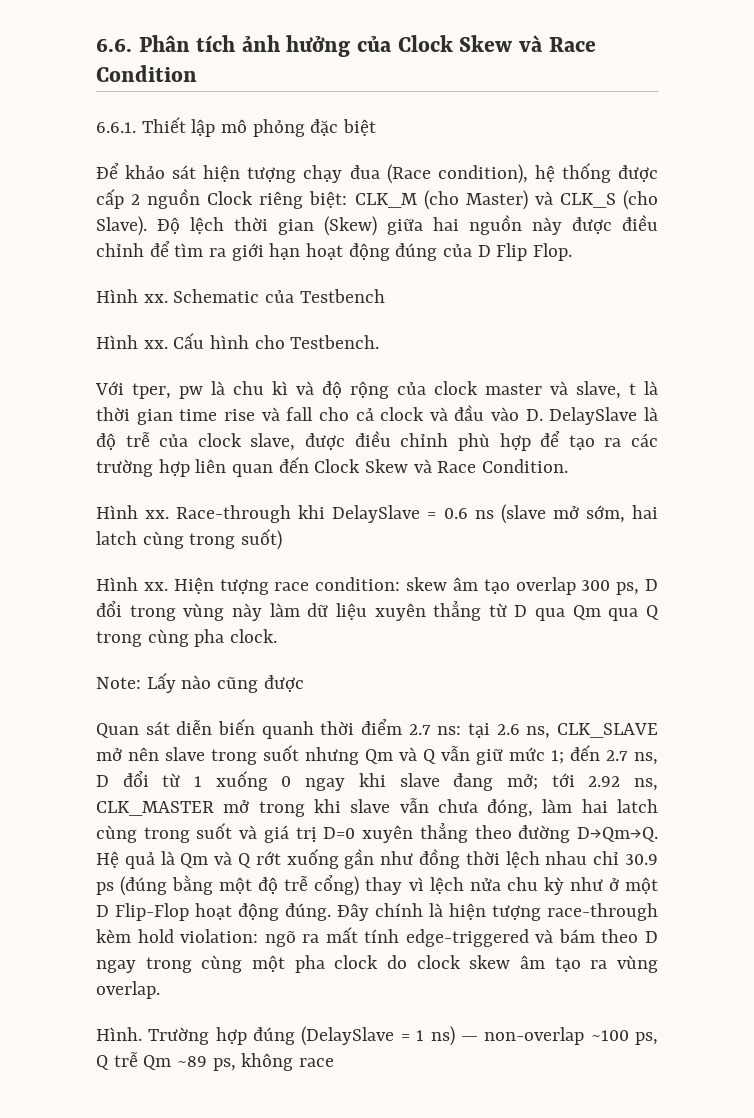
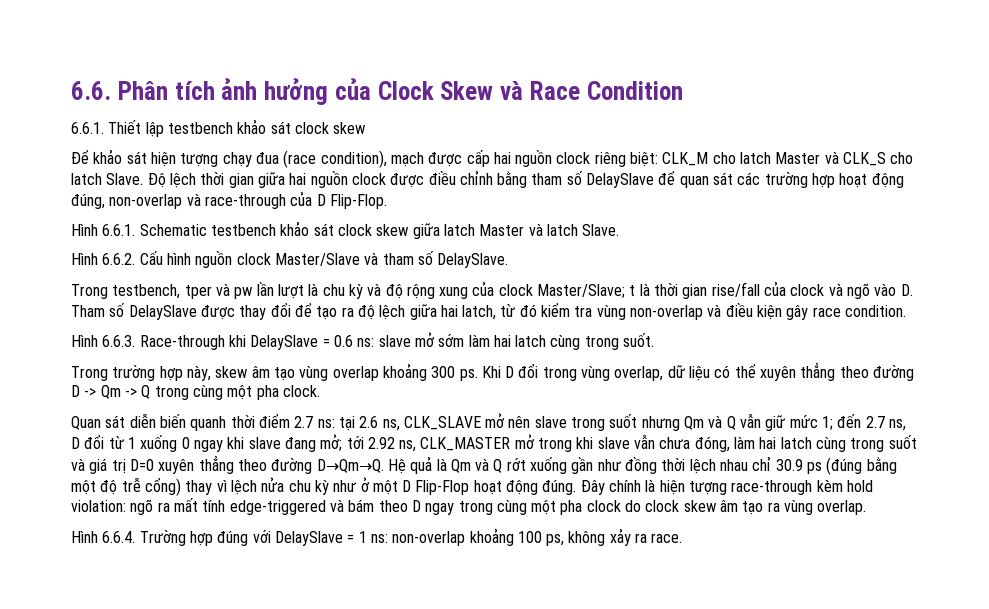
- 6.6.1. Thiết lập mô phỏng đặc biệt
+ 6.6.1. Thiết lập testbench khảo sát clock skew
- Để khảo sát hiện tượng chạy đua (Race condition), hệ thống được cấp 2 nguồn Clock riêng biệt: CLK_M (cho Master) và CLK_S (cho Slave).
+ Để khảo sát hiện tượng chạy đua (race condition), mạch được cấp hai nguồn clock riêng biệt: CLK_M cho latch Master và CLK_S cho latch Slave.
- Độ lệch thời gian (Skew) giữa hai nguồn này được điều chỉnh để tìm ra giới hạn hoạt động đúng của D Flip Flop.
- Hình xx. Schematic của Testbench
- Hình xx. Cấu hình cho Testbench.
- Với tper, pw là chu kì và độ rộng của clock master và slave, t là thời gian time rise và fall cho cả clock và đầu vào D. DelaySlave là độ trễ của clock slave, được điều chỉnh phù hợp để tạo ra các trường hợp liên quan đến Clock Skew và Race Condition.
- Hình xx. Race-through khi DelaySlave = 0.6 ns (slave mở sớm, hai latch cùng trong suốt)
- Hình xx. Hiện tượng race condition: skew âm tạo overlap 300 ps, D đổi trong vùng này làm dữ liệu xuyên thẳng từ D qua Qm qua Q trong cùng pha clock.
+ Độ lệch thời gian giữa hai nguồn clock được điều chỉnh bằng tham số DelaySlave để quan sát các trường hợp hoạt động đúng, non-overlap và race-through của D Flip-Flop.
+ Hình 6.6.1. Schematic testbench khảo sát clock skew giữa latch Master và latch Slave.
+ Hình 6.6.2. Cấu hình nguồn clock Master/Slave và tham số DelaySlave.
+ Trong testbench, tper và pw lần lượt là chu kỳ và độ rộng xung của clock Master/Slave; t là thời gian rise/fall của clock và ngõ vào D. Tham số DelaySlave được thay đổi để tạo ra độ lệch giữa hai latch, từ đó kiểm tra vùng non-overlap và điều kiện gây race condition.
+ Hình 6.6.3. Race-through khi DelaySlave = 0.6 ns: slave mở sớm làm hai latch cùng trong suốt.
+ Trong trường hợp này, skew âm tạo vùng overlap khoảng 300 ps. Khi D đổi trong vùng overlap, dữ liệu có thể xuyên thẳng theo đường D -> Qm -> Q trong cùng một pha clock.
- Note: Lấy nào cũng được
- Hình. Trường hợp đúng (DelaySlave = 1 ns) — non-overlap ~100 ps, Q trễ Qm ~89 ps, không race
+ Hình 6.6.4. Trường hợp đúng với DelaySlave = 1 ns: non-overlap khoảng 100 ps, không xảy ra race.

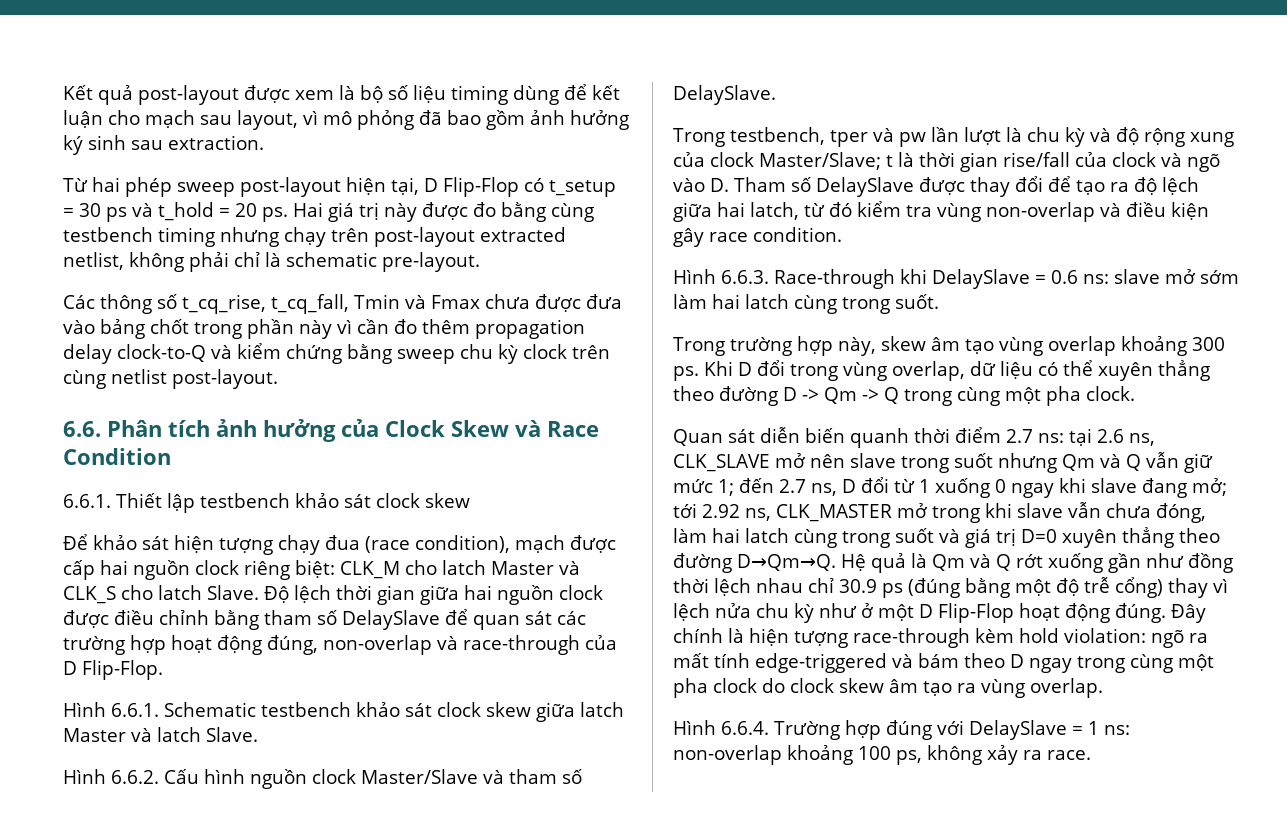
+ Kết quả post-layout được xem là bộ số liệu timing dùng để kết luận cho mạch sau layout, vì mô phỏng đã bao gồm ảnh hưởng ký sinh sau extraction.
+ Từ hai phép sweep post-layout hiện tại, D Flip-Flop có t_setup = 30 ps và t_hold = 20 ps. Hai giá trị này được đo bằng cùng testbench timing nhưng chạy trên post-layout extracted netlist, không phải chỉ là schematic pre-layout.
+ Các thông số t_cq_rise, t_cq_fall, Tmin và Fmax chưa được đưa vào bảng chốt trong phần này vì cần đo thêm propagation delay clock-to-Q và kiểm chứng bằng sweep chu kỳ clock trên cùng netlist post-layout.

